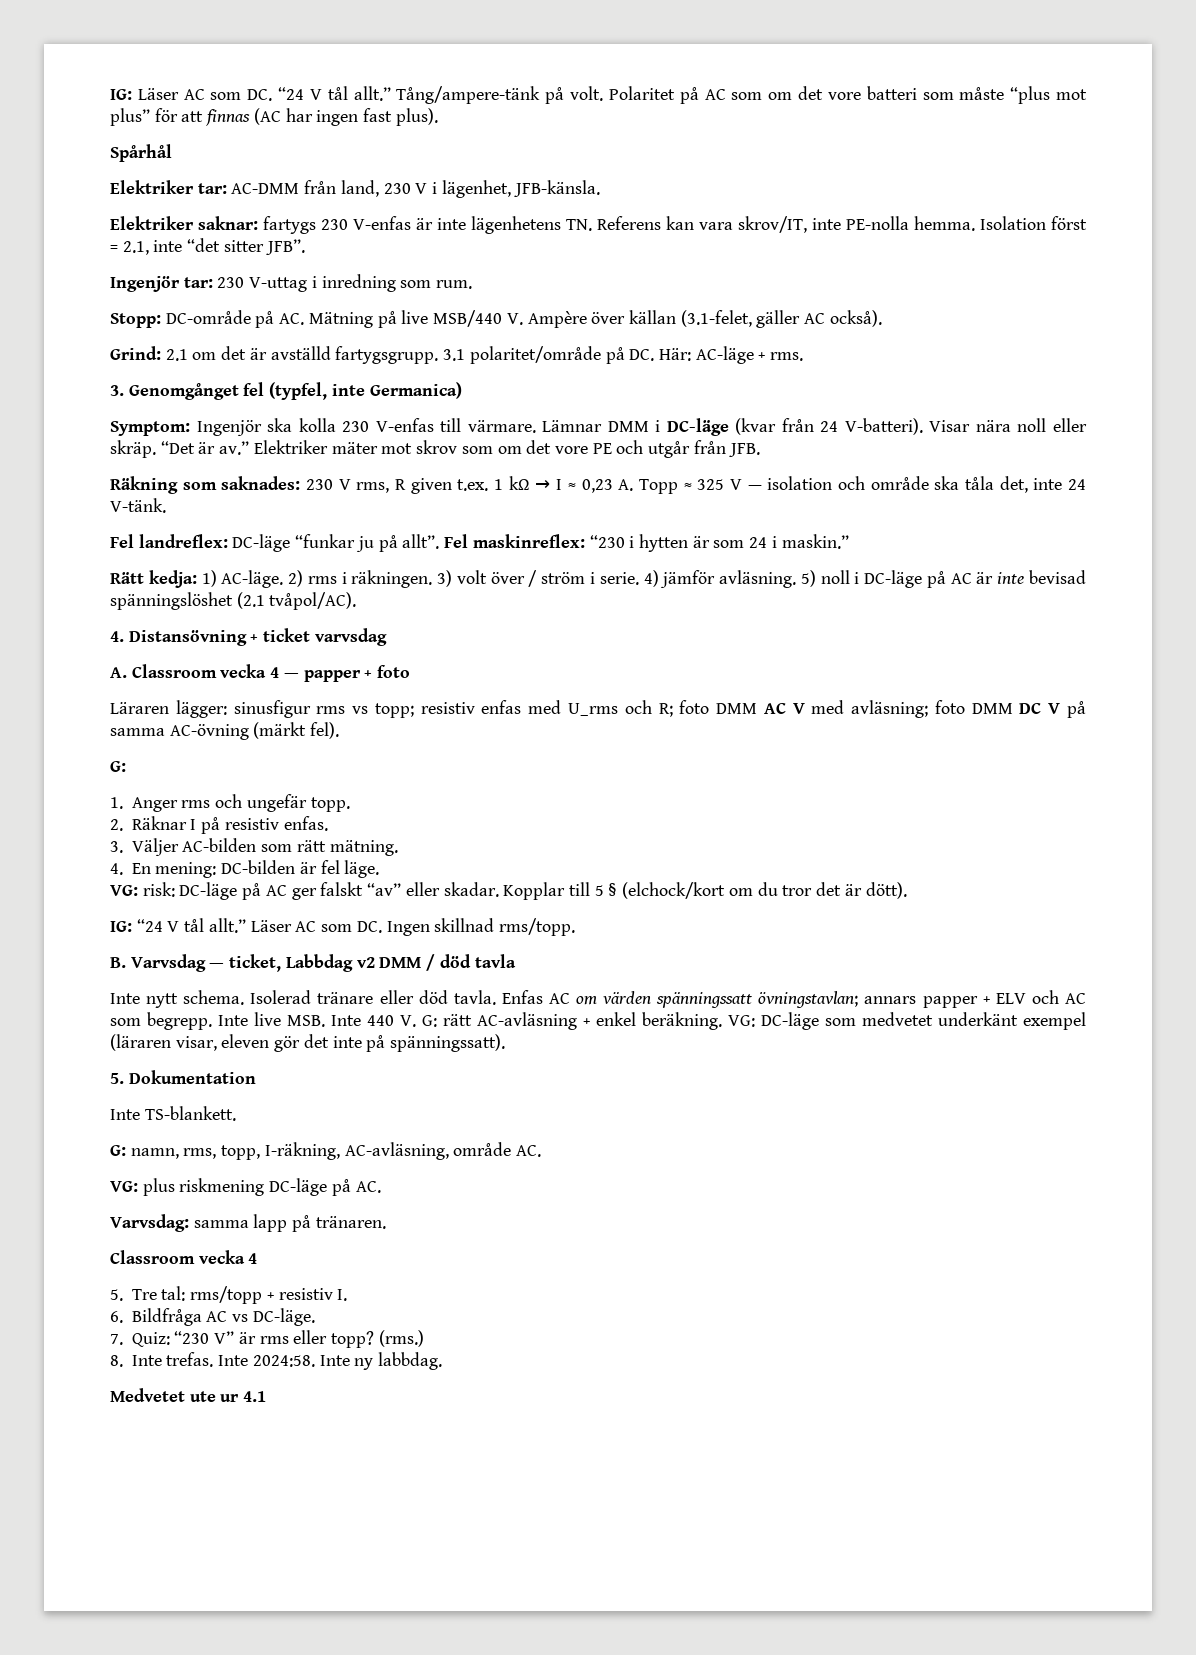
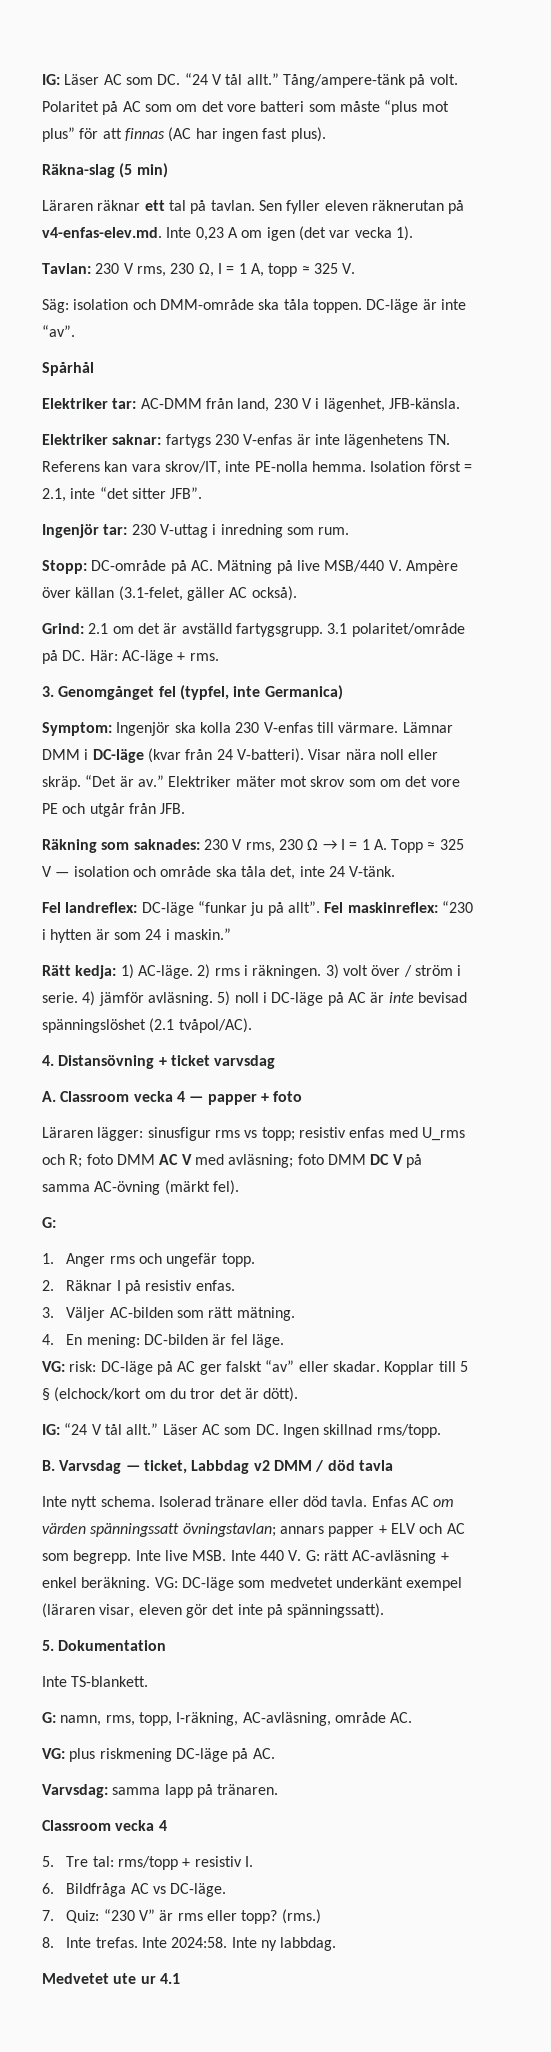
+ Räkna-slag (5 min)
+ Läraren räknar ett tal på tavlan. Sen fyller eleven räknerutan på v4-enfas-elev.md. Inte 0,23 A om igen (det var vecka 1).
+ Tavlan: 230 V rms, 230 Ω, I = 1 A, topp ≈ 325 V.
+ Säg: isolation och DMM-område ska tåla toppen. DC-läge är inte “av”.
- Räkning som saknades: 230 V rms, R given t.ex. 1 kΩ → I ≈ 0,23 A. Topp ≈ 325 V — isolation och område ska tåla det, inte 24 V-tänk.
+ Räkning som saknades: 230 V rms, 230 Ω → I = 1 A. Topp ≈ 325 V — isolation och område ska tåla det, inte 24 V-tänk.

